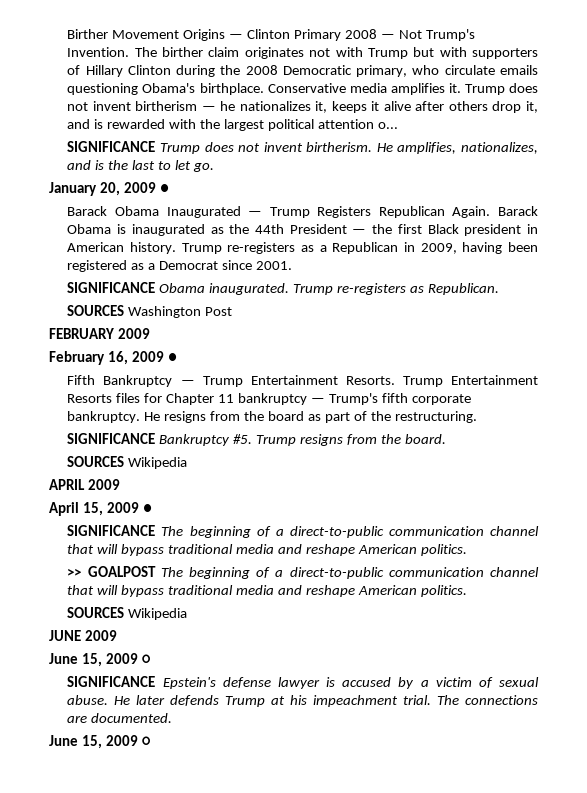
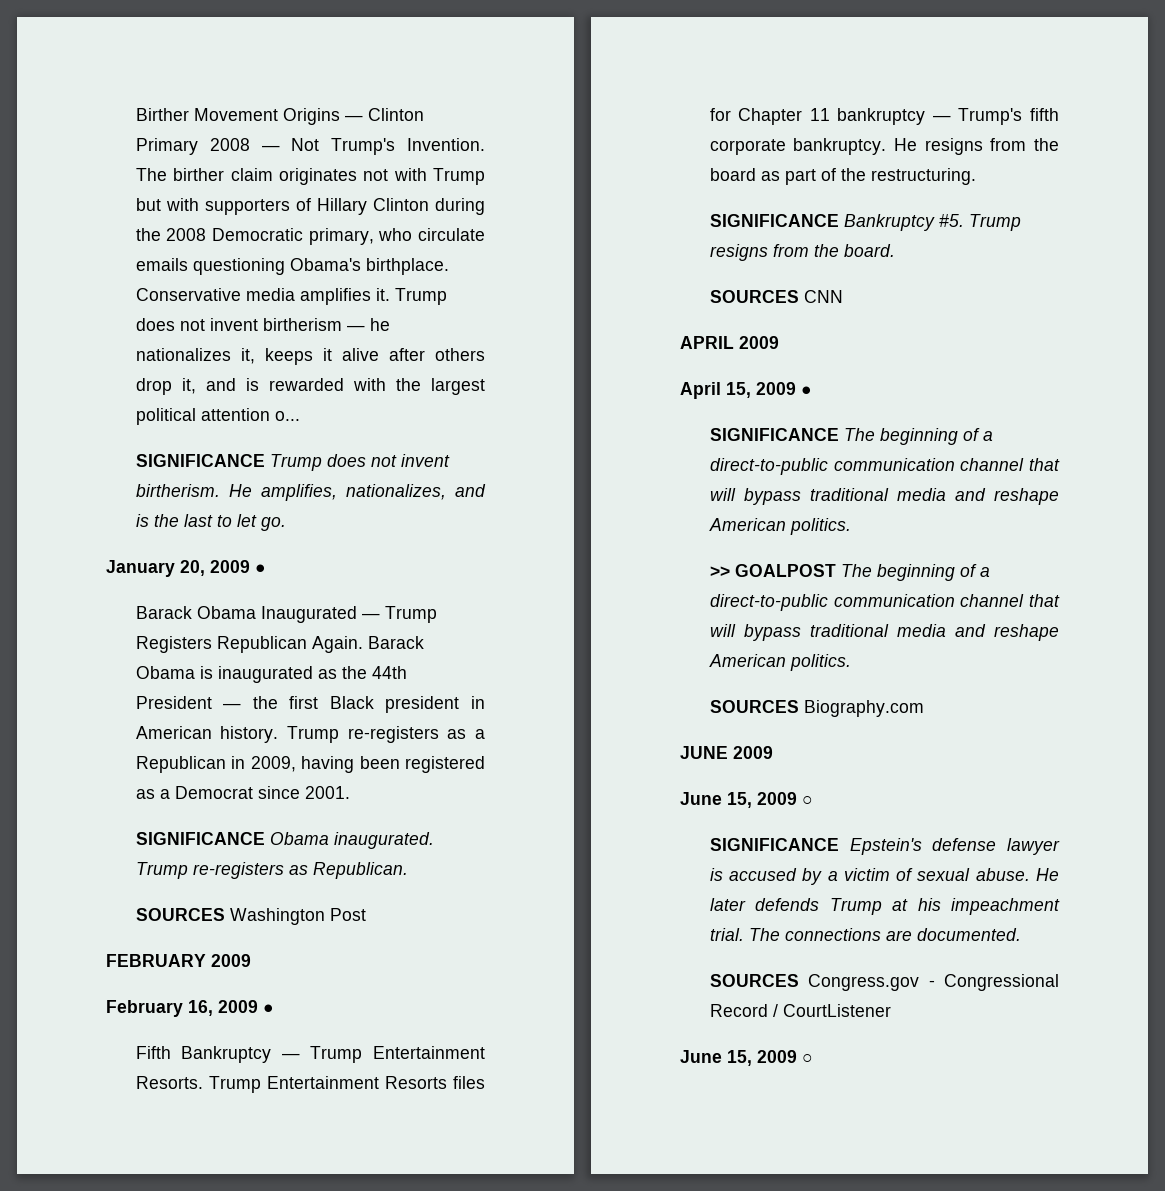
  Trump resigns from the board.
- SOURCES Wikipedia
+ SOURCES CNN
  >> GOALPOST The beginning of a direct-to-public communication channel that will bypass traditional media and reshape American politics.
- SOURCES Wikipedia
+ SOURCES Biography.com
+ SOURCES Congress.gov - Congressional Record / CourtListener

